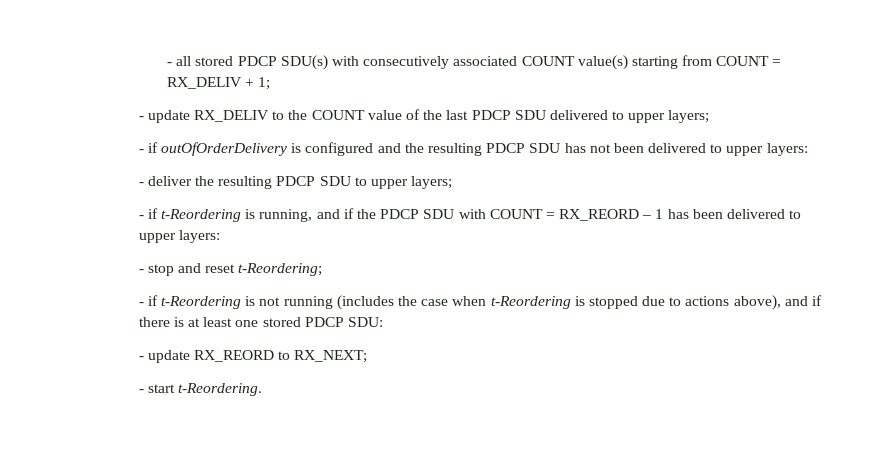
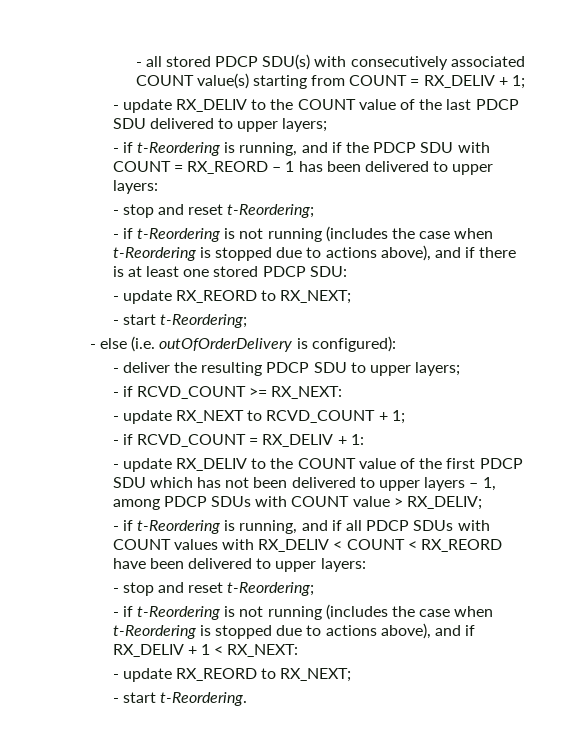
- - if outOfOrderDelivery is configured and the resulting PDCP SDU has not been delivered to upper layers:
- - deliver the resulting PDCP SDU to upper layers;
+ - start t-Reordering;
+ - else (i.e. outOfOrderDelivery is configured):
+ - deliver the resulting PDCP SDU to upper layers;
+ - if RCVD_COUNT >= RX_NEXT:
+ - update RX_NEXT to RCVD_COUNT + 1;
+ - if RCVD_COUNT = RX_DELIV + 1:
+ - update RX_DELIV to the COUNT value of the first PDCP SDU which has not been delivered to upper layers – 1, among PDCP SDUs with COUNT value > RX_DELIV;
+ - if t-Reordering is running, and if all PDCP SDUs with COUNT values with RX_DELIV < COUNT < RX_REORD have been delivered to upper layers:
+ - stop and reset t-Reordering;
+ - if t-Reordering is not running (includes the case when t-Reordering is stopped due to actions above), and if RX_DELIV + 1 < RX_NEXT:
+ - update RX_REORD to RX_NEXT;

